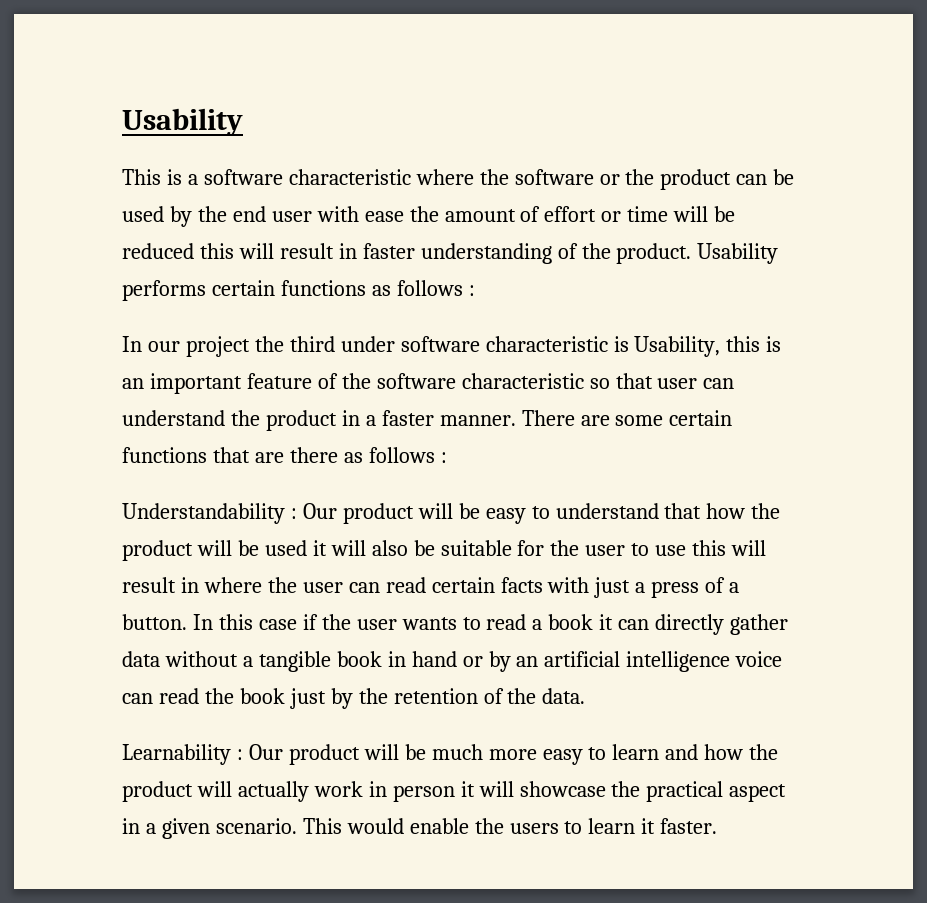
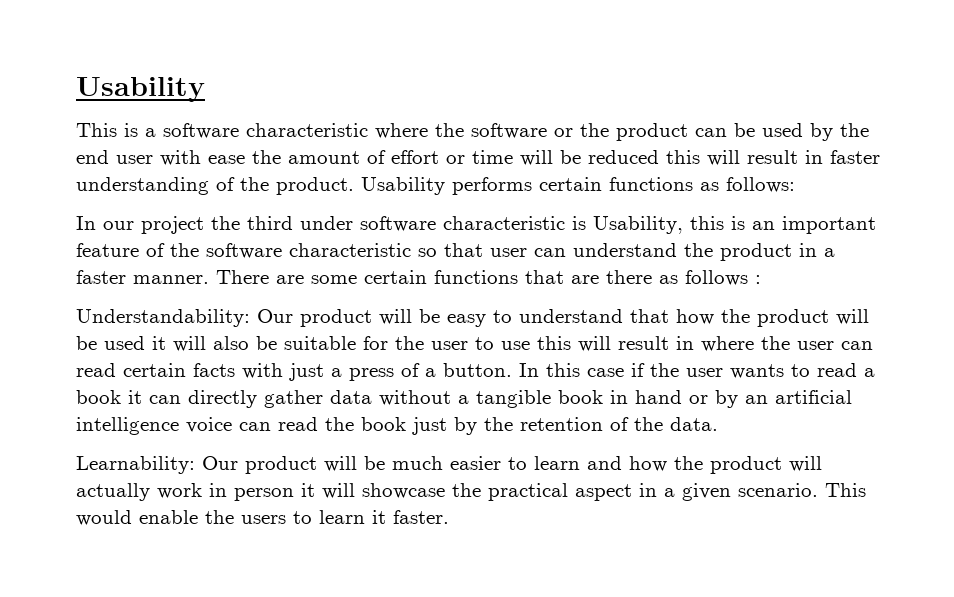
- Usability performs certain functions as follows :
+ Usability performs certain functions as follows:
- Understandability : Our product will be easy to understand that how the product will be used it will also be suitable for the user to use this will result in where the user can read certain facts with just a press of a button.
+ Understandability: Our product will be easy to understand that how the product will be used it will also be suitable for the user to use this will result in where the user can read certain facts with just a press of a button.
- Learnability : Our product will be much more easy to learn and how the product will actually work in person it will showcase the practical aspect in a given scenario.
+ Learnability: Our product will be much easier to learn and how the product will actually work in person it will showcase the practical aspect in a given scenario.

